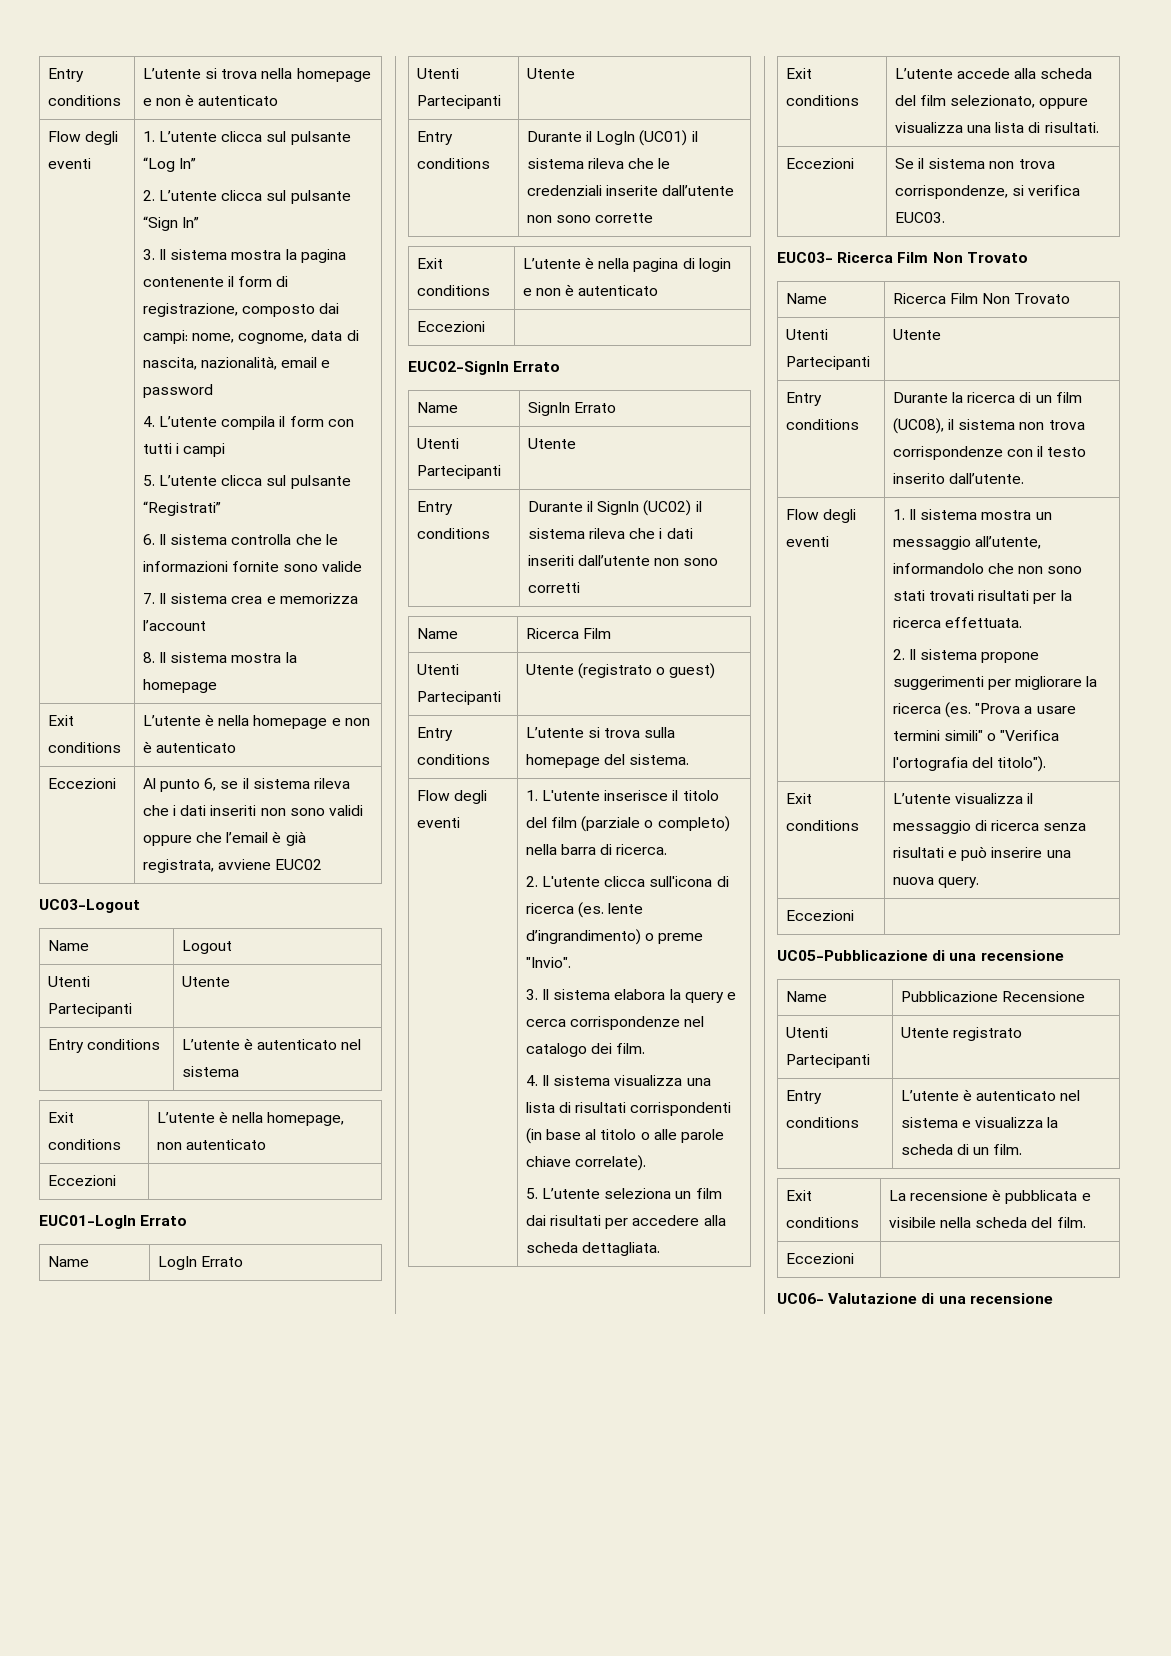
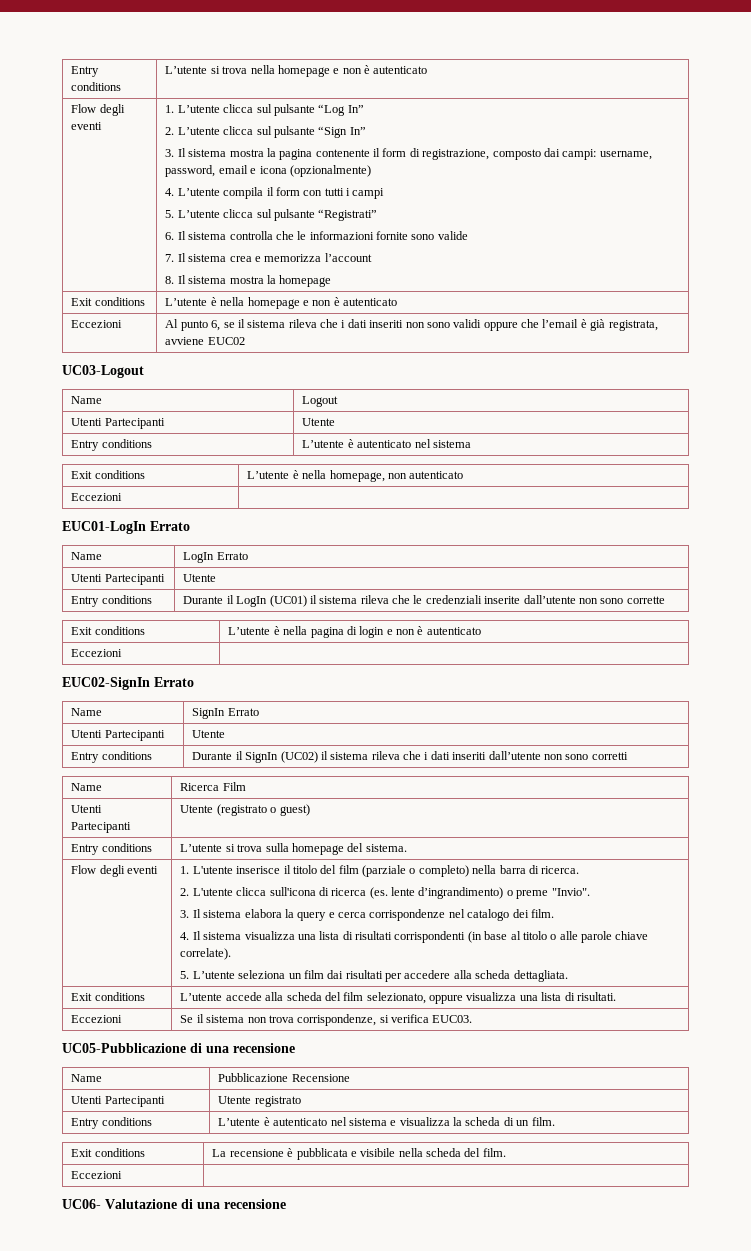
- 3. Il sistema mostra la pagina contenente il form di registrazione, composto dai campi: nome, cognome, data di nascita, nazionalità, email e password
+ 3. Il sistema mostra la pagina contenente il form di registrazione, composto dai campi: username, password, email e icona (opzionalmente)
- EUC03- Ricerca Film Non Trovato
- Name | Ricerca Film Non Trovato
- Utenti Partecipanti | Utente
- Entry conditions | Durante la ricerca di un film (UC08), il sistema non trova corrispondenze con il testo inserito dall’utente.
- Flow degli eventi | 1. Il sistema mostra un messaggio all’utente, informandolo che non sono stati trovati risultati per la ricerca effettuata.
- 2. Il sistema propone suggerimenti per migliorare la ricerca (es. "Prova a usare termini simili" o "Verifica l'ortografia del titolo").
- Exit conditions | L’utente visualizza il messaggio di ricerca senza risultati e può inserire una nuova query.
- Eccezioni |

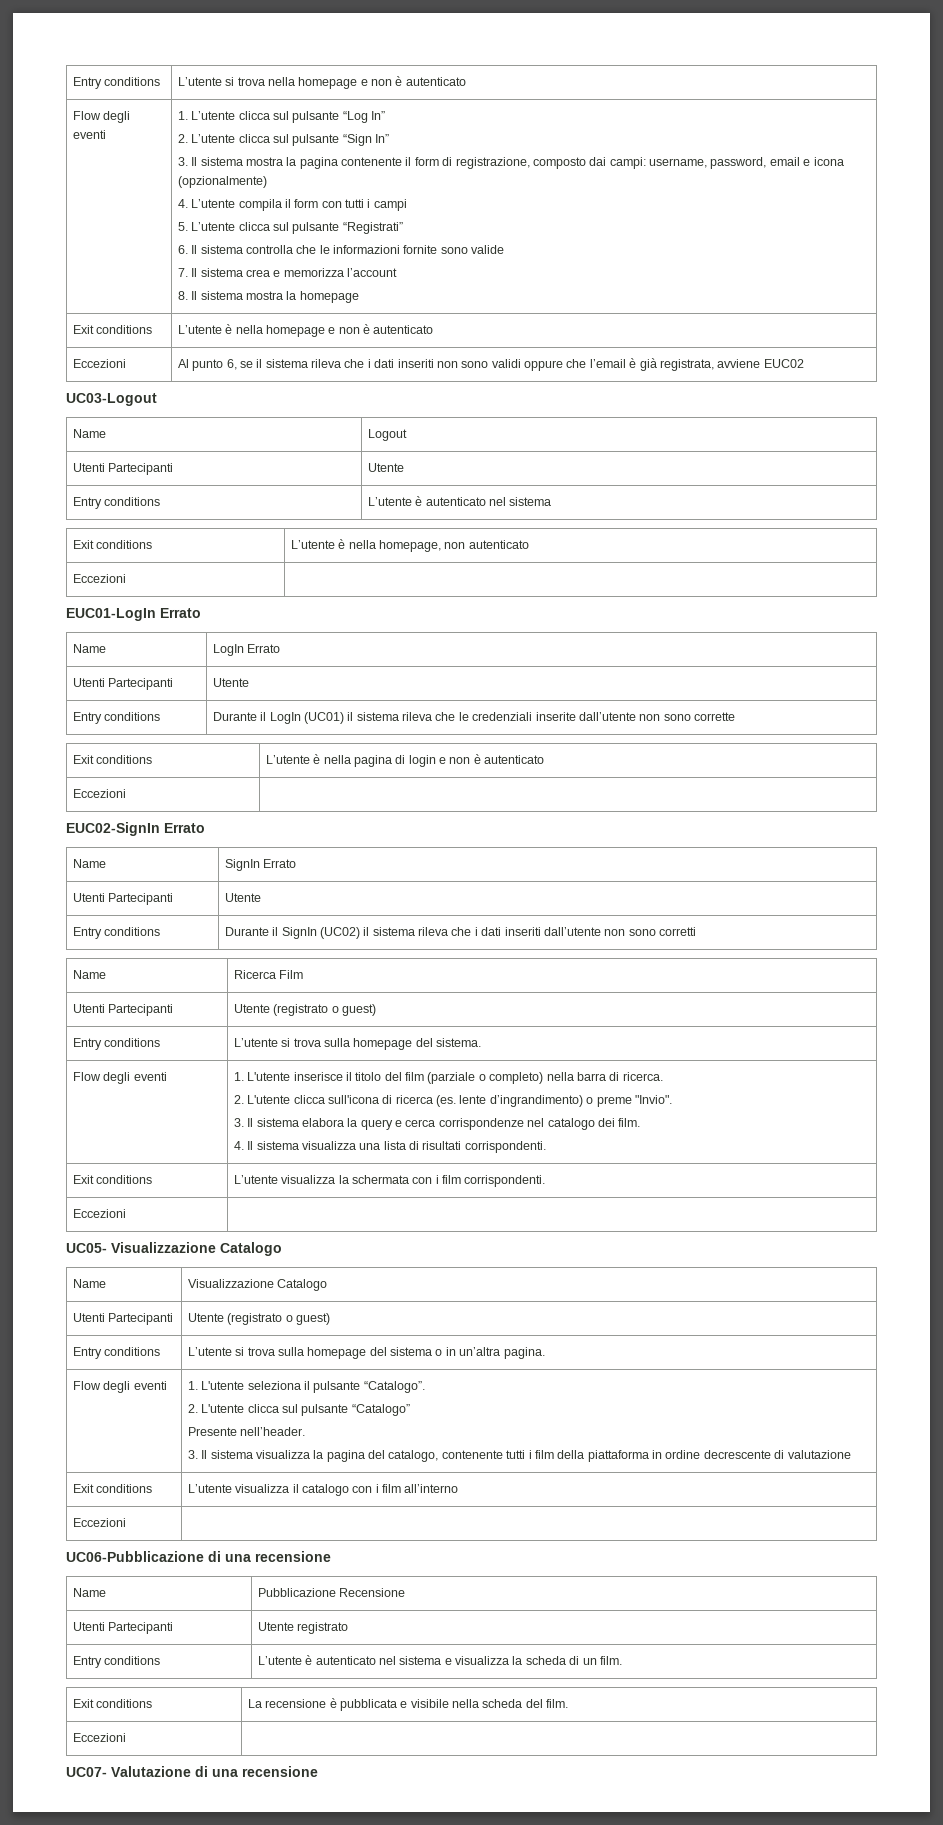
- 4. Il sistema visualizza una lista di risultati corrispondenti (in base al titolo o alle parole chiave correlate).
- 5. L’utente seleziona un film dai risultati per accedere alla scheda dettagliata.
- Exit conditions | L’utente accede alla scheda del film selezionato, oppure visualizza una lista di risultati.
- Eccezioni | Se il sistema non trova corrispondenze, si verifica EUC03.
- UC05-Pubblicazione di una recensione
+ 4. Il sistema visualizza una lista di risultati corrispondenti.
+ Exit conditions | L’utente visualizza la schermata con i film corrispondenti.
+ Eccezioni |
+ UC05- Visualizzazione Catalogo
+ Name | Visualizzazione Catalogo
+ Utenti Partecipanti | Utente (registrato o guest)
+ Entry conditions | L’utente si trova sulla homepage del sistema o in un’altra pagina.
+ Flow degli eventi | 1. L'utente seleziona il pulsante “Catalogo”.
+ 2. L'utente clicca sul pulsante “Catalogo”
+ Presente nell’header.
+ 3. Il sistema visualizza la pagina del catalogo, contenente tutti i film della piattaforma in ordine decrescente di valutazione
+ Exit conditions | L’utente visualizza il catalogo con i film all’interno
+ Eccezioni |
+ UC06-Pubblicazione di una recensione
- UC06- Valutazione di una recensione
+ UC07- Valutazione di una recensione

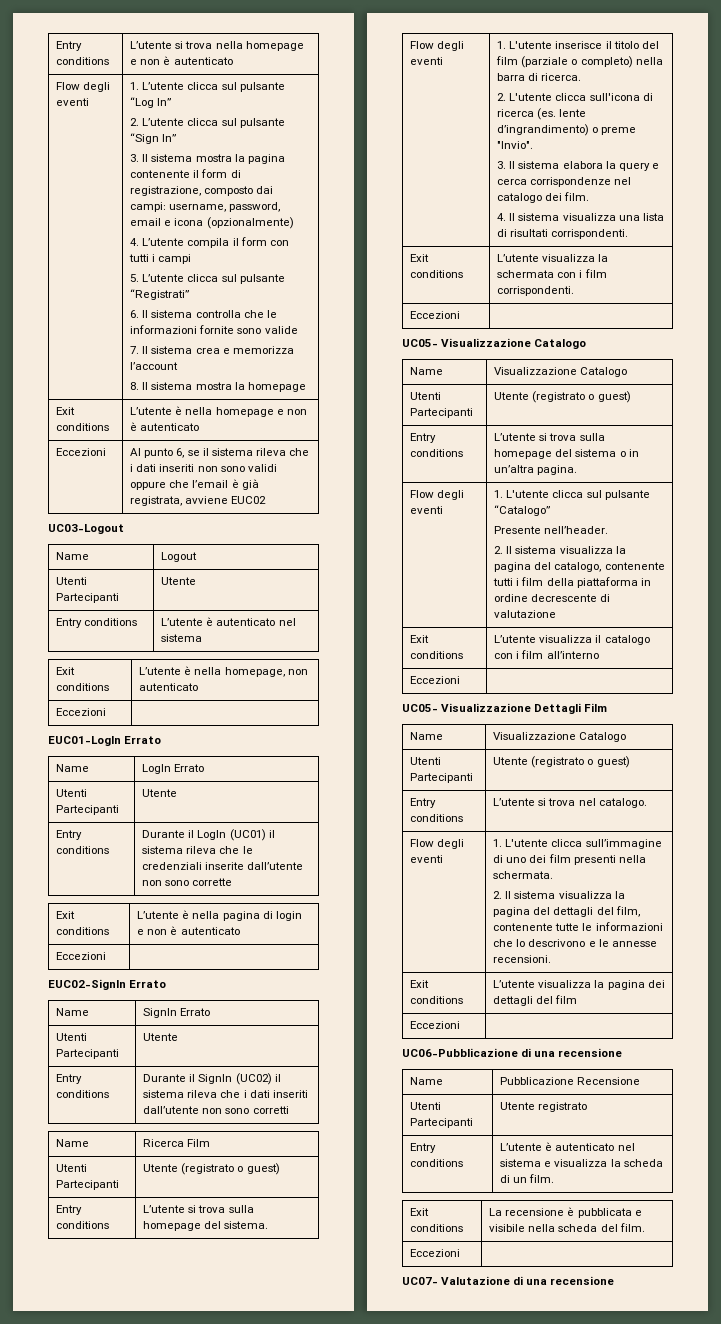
- Flow degli eventi | 1. L'utente seleziona il pulsante “Catalogo”.
- 2. L'utente clicca sul pulsante “Catalogo”
+ Flow degli eventi | 1. L'utente clicca sul pulsante “Catalogo”
  Presente nell’header.
- 3. Il sistema visualizza la pagina del catalogo, contenente tutti i film della piattaforma in ordine decrescente di valutazione
+ 2. Il sistema visualizza la pagina del catalogo, contenente tutti i film della piattaforma in ordine decrescente di valutazione
+ UC05- Visualizzazione Dettagli Film
+ Name | Visualizzazione Catalogo
+ Utenti Partecipanti | Utente (registrato o guest)
+ Entry conditions | L’utente si trova nel catalogo.
+ Flow degli eventi | 1. L'utente clicca sull’immagine di uno dei film presenti nella schermata.
+ 2. Il sistema visualizza la pagina del dettagli del film, contenente tutte le informazioni che lo descrivono e le annesse recensioni.
+ Exit conditions | L’utente visualizza la pagina dei dettagli del film
+ Eccezioni |

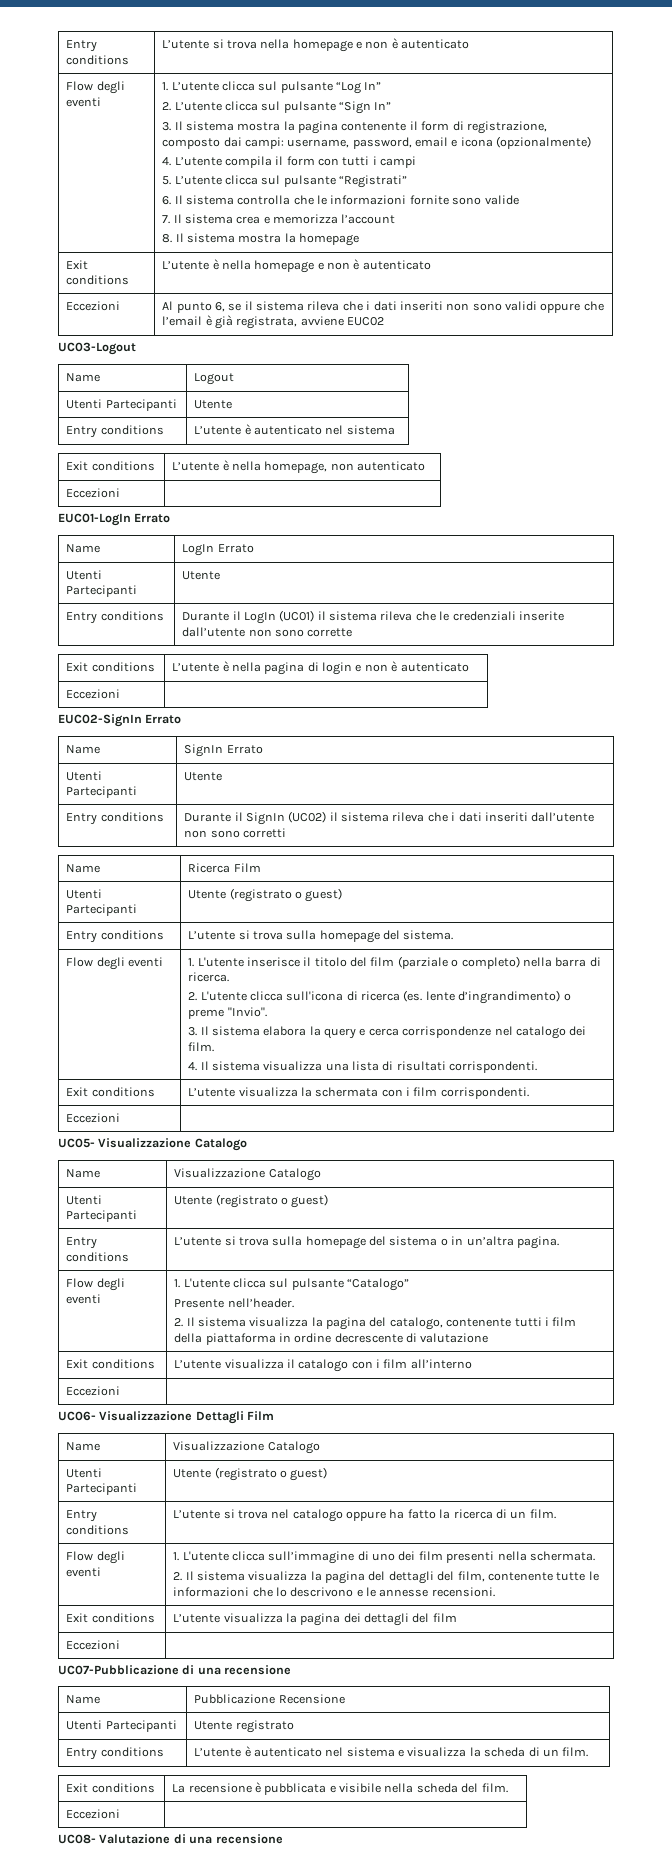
- UC05- Visualizzazione Dettagli Film
+ UC06- Visualizzazione Dettagli Film
- Entry conditions | L’utente si trova nel catalogo.
+ Entry conditions | L’utente si trova nel catalogo oppure ha fatto la ricerca di un film.
- UC06-Pubblicazione di una recensione
+ UC07-Pubblicazione di una recensione
- UC07- Valutazione di una recensione
+ UC08- Valutazione di una recensione

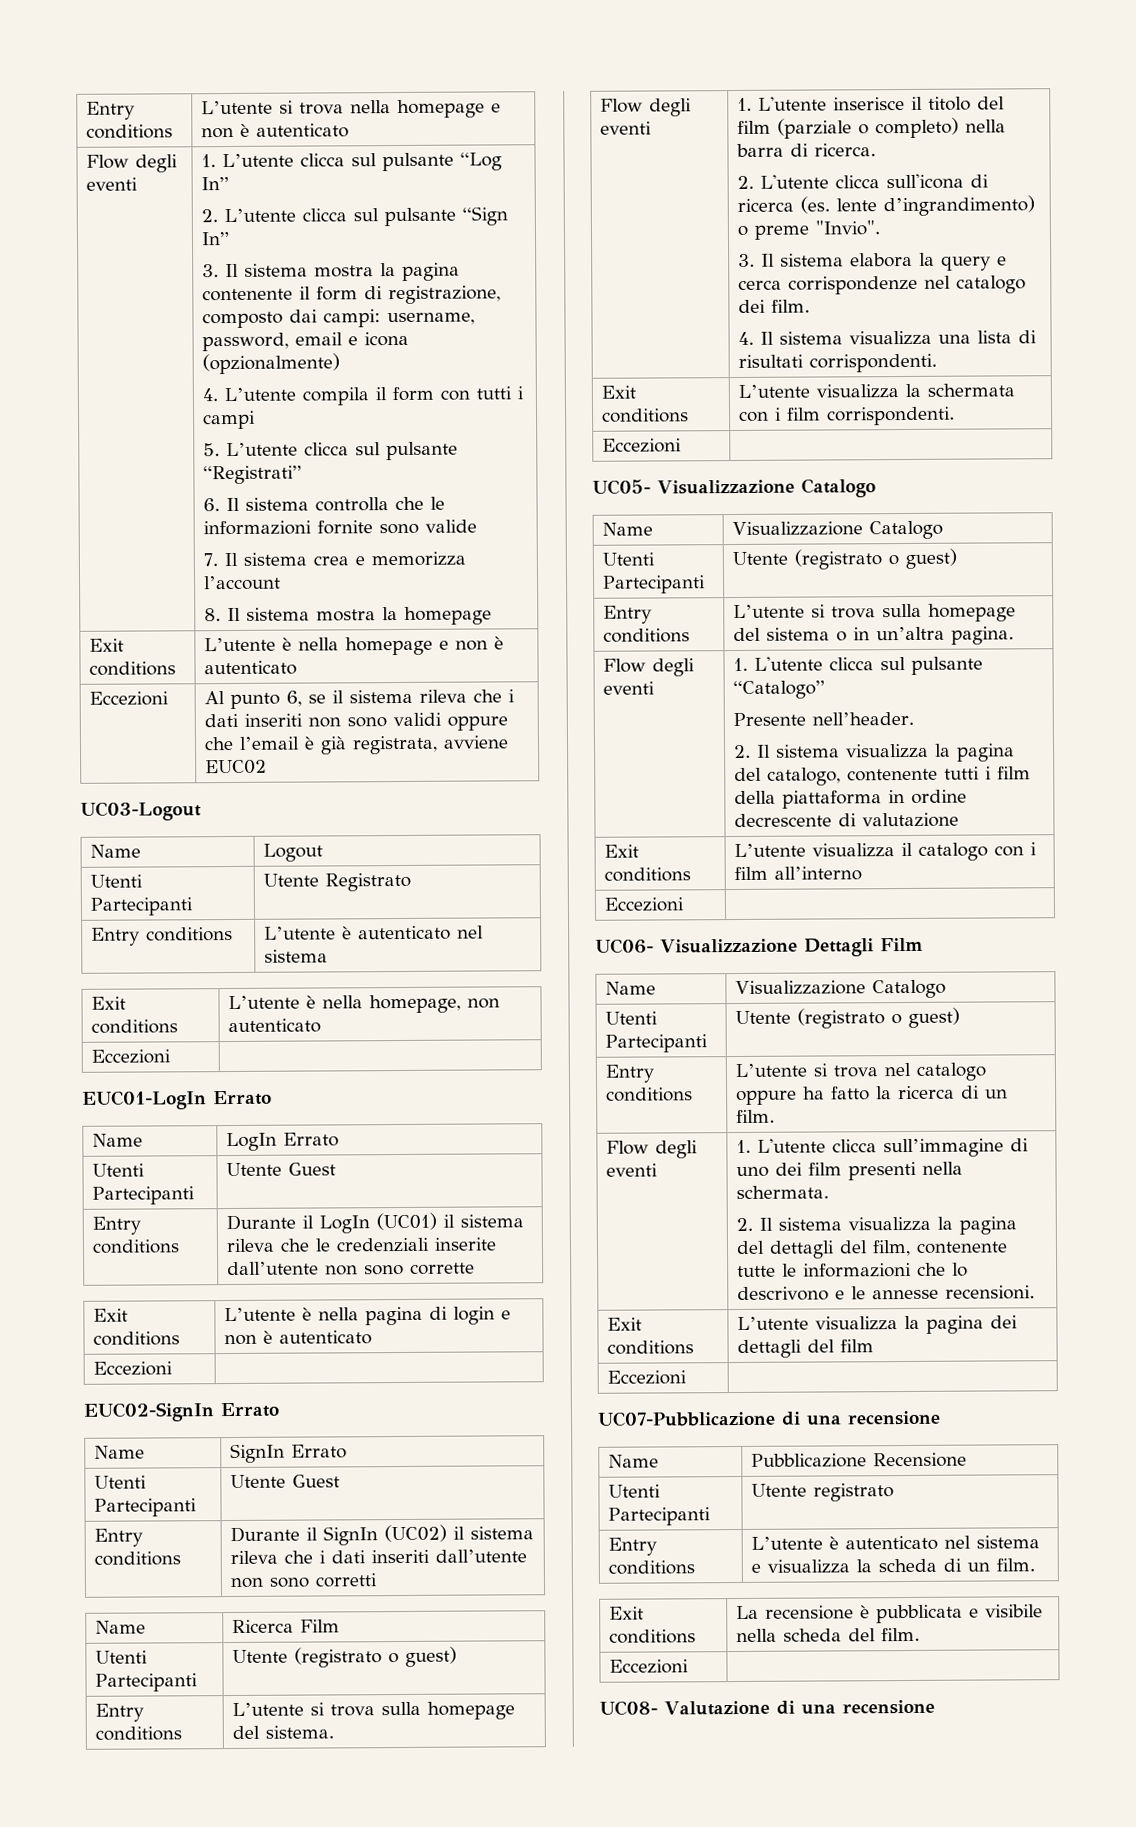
  Name | Logout
- Utenti Partecipanti | Utente
+ Utenti Partecipanti | Utente Registrato
  Name | LogIn Errato
- Utenti Partecipanti | Utente
+ Utenti Partecipanti | Utente Guest
  Name | SignIn Errato
- Utenti Partecipanti | Utente
+ Utenti Partecipanti | Utente Guest

